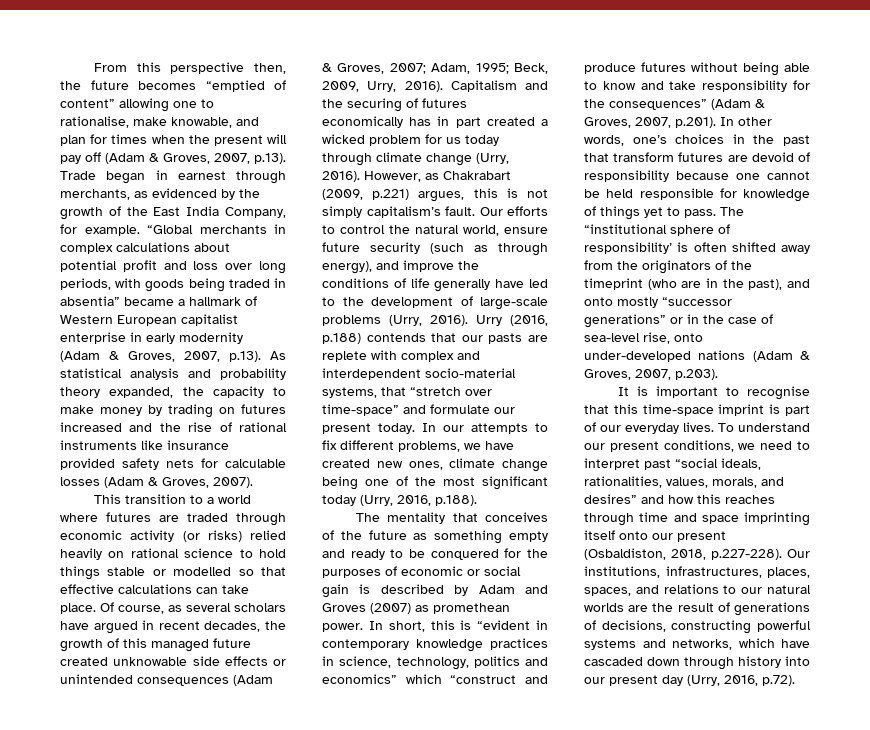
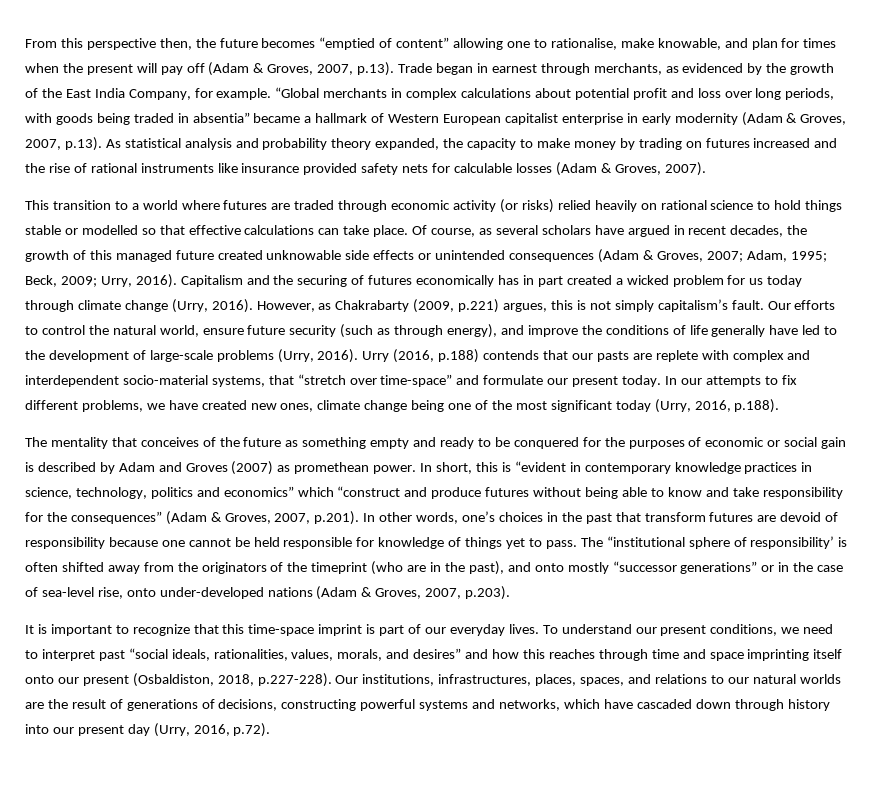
- Of course, as several scholars have argued in recent decades, the growth of this managed future created unknowable side effects or unintended consequences (Adam & Groves, 2007; Adam, 1995; Beck, 2009, Urry, 2016).
+ Of course, as several scholars have argued in recent decades, the growth of this managed future created unknowable side effects or unintended consequences (Adam & Groves, 2007; Adam, 1995; Beck, 2009; Urry, 2016).
- However, as Chakrabart (2009, p.221) argues, this is not simply capitalism’s fault.
+ However, as Chakrabarty (2009, p.221) argues, this is not simply capitalism’s fault.
- It is important to recognise that this time-space imprint is part of our everyday lives.
+ It is important to recognize that this time-space imprint is part of our everyday lives.

